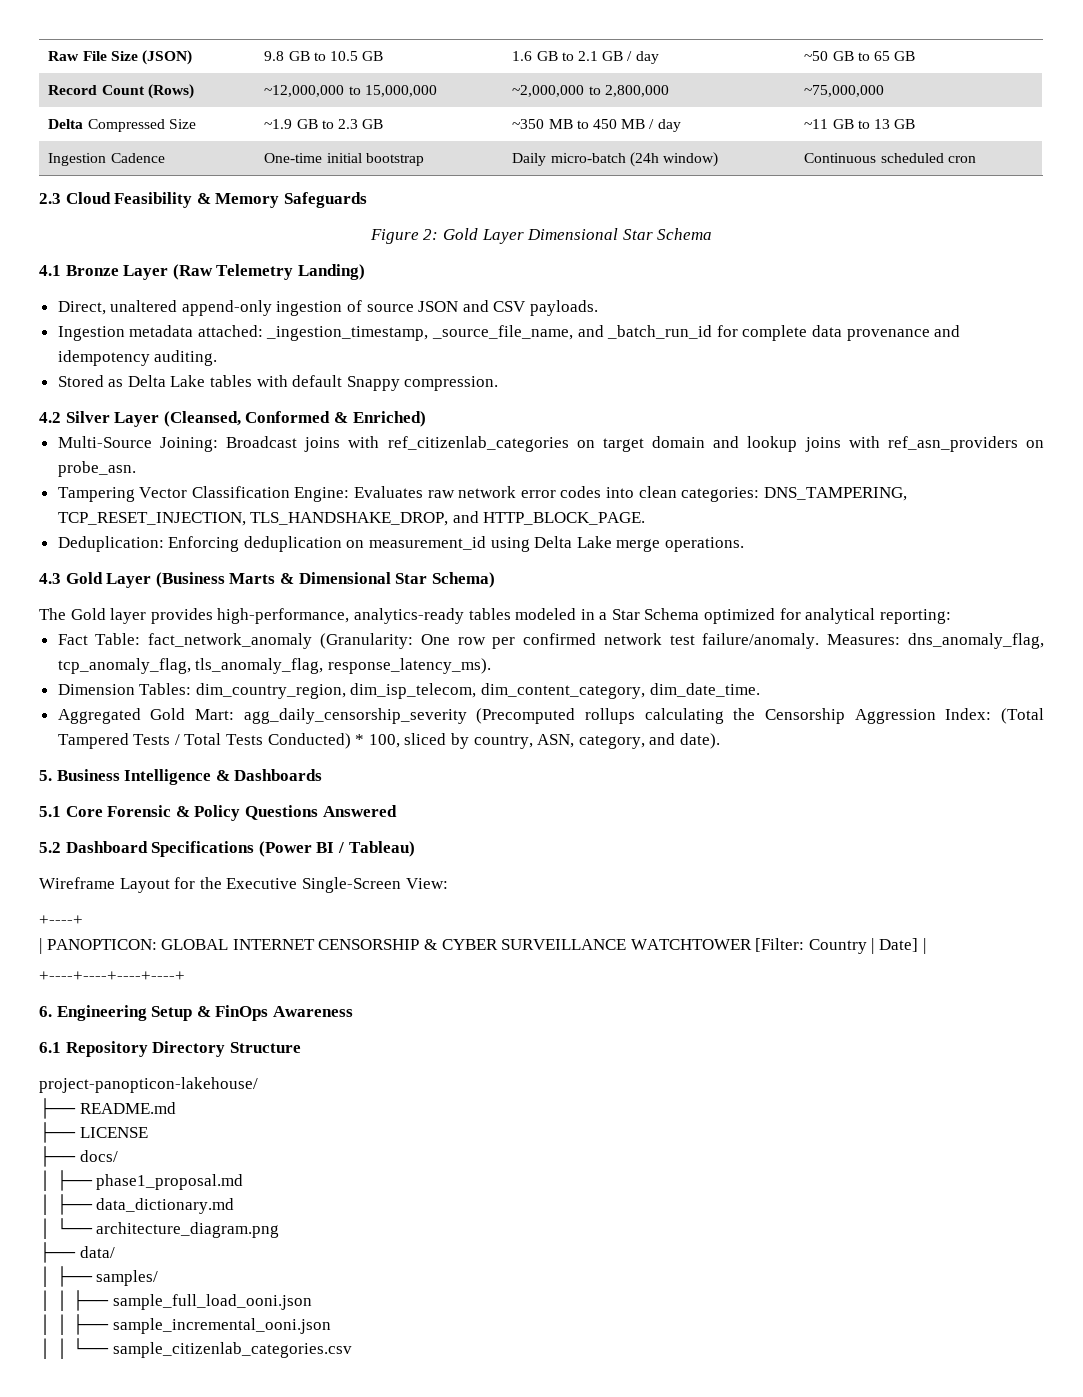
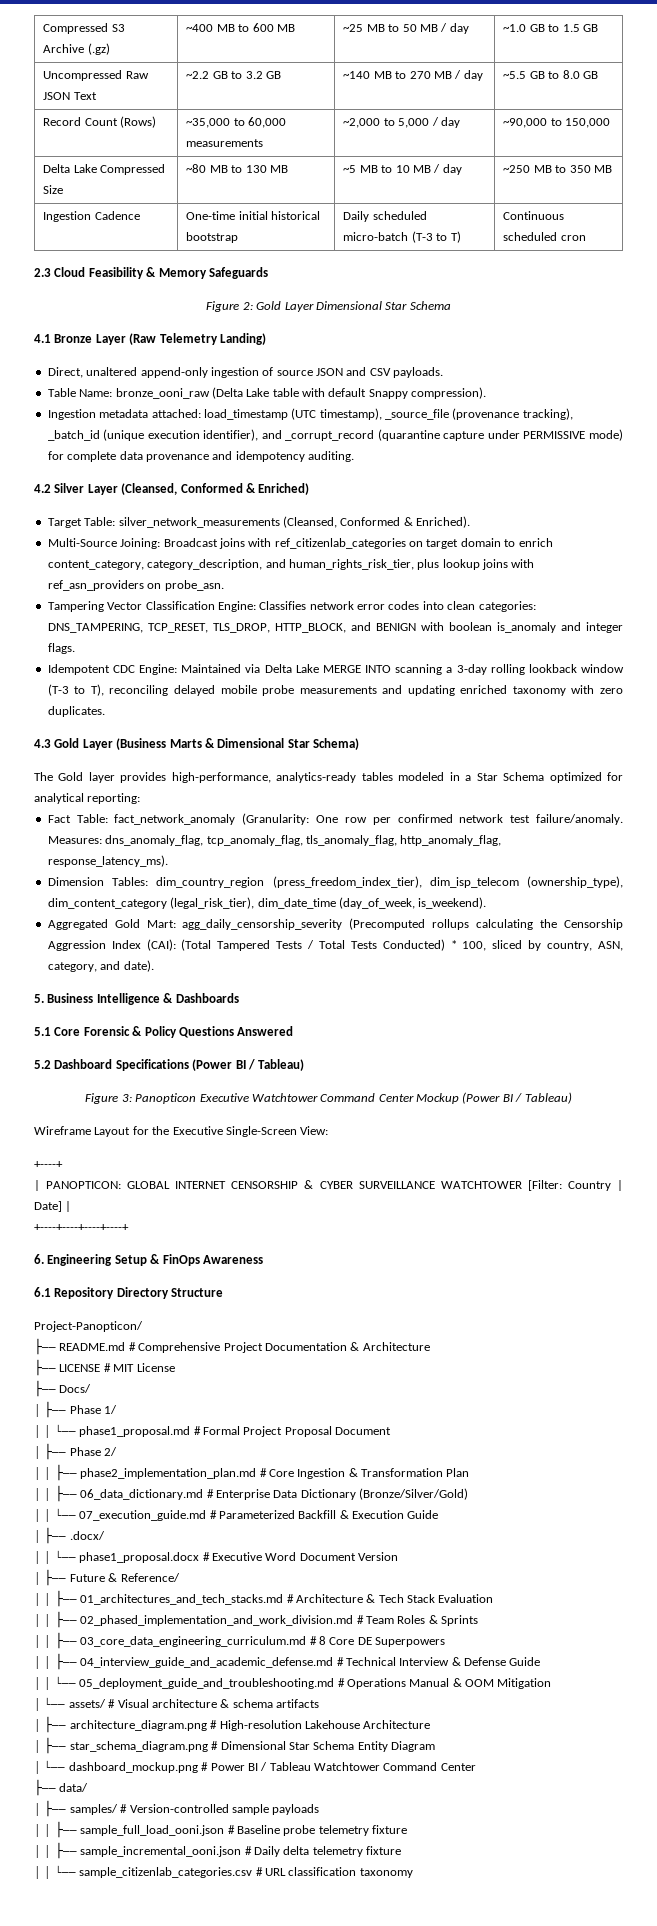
- Raw File Size (JSON) | 9.8 GB to 10.5 GB | 1.6 GB to 2.1 GB / day | ~50 GB to 65 GB
- Record Count (Rows) | ~12,000,000 to 15,000,000 | ~2,000,000 to 2,800,000 | ~75,000,000
- Delta Compressed Size | ~1.9 GB to 2.3 GB | ~350 MB to 450 MB / day | ~11 GB to 13 GB
+ Compressed S3 Archive (.gz) | ~400 MB to 600 MB | ~25 MB to 50 MB / day | ~1.0 GB to 1.5 GB
+ Uncompressed Raw JSON Text | ~2.2 GB to 3.2 GB | ~140 MB to 270 MB / day | ~5.5 GB to 8.0 GB
+ Record Count (Rows) | ~35,000 to 60,000 measurements | ~2,000 to 5,000 / day | ~90,000 to 150,000
+ Delta Lake Compressed Size | ~80 MB to 130 MB | ~5 MB to 10 MB / day | ~250 MB to 350 MB
- Ingestion Cadence | One-time initial bootstrap | Daily micro-batch (24h window) | Continuous scheduled cron
+ Ingestion Cadence | One-time initial historical bootstrap | Daily scheduled micro-batch (T-3 to T) | Continuous scheduled cron
- Ingestion metadata attached: _ingestion_timestamp, _source_file_name, and _batch_run_id for complete data provenance and idempotency auditing.
+ Table Name: bronze_ooni_raw (Delta Lake table with default Snappy compression).
+ Ingestion metadata attached: load_timestamp (UTC timestamp), _source_file (provenance tracking), _batch_id (unique execution identifier), and _corrupt_record (quarantine capture under PERMISSIVE mode) for complete data provenance and idempotency auditing.
- Stored as Delta Lake tables with default Snappy compression.
+ Target Table: silver_network_measurements (Cleansed, Conformed & Enriched).
- Multi-Source Joining: Broadcast joins with ref_citizenlab_categories on target domain and lookup joins with ref_asn_providers on probe_asn.
+ Multi-Source Joining: Broadcast joins with ref_citizenlab_categories on target domain to enrich content_category, category_description, and human_rights_risk_tier, plus lookup joins with ref_asn_providers on probe_asn.
- Tampering Vector Classification Engine: Evaluates raw network error codes into clean categories: DNS_TAMPERING, TCP_RESET_INJECTION, TLS_HANDSHAKE_DROP, and HTTP_BLOCK_PAGE.
- Deduplication: Enforcing deduplication on measurement_id using Delta Lake merge operations.
+ Tampering Vector Classification Engine: Classifies network error codes into clean categories: DNS_TAMPERING, TCP_RESET, TLS_DROP, HTTP_BLOCK, and BENIGN with boolean is_anomaly and integer flags.
+ Idempotent CDC Engine: Maintained via Delta Lake MERGE INTO scanning a 3-day rolling lookback window (T-3 to T), reconciling delayed mobile probe measurements and updating enriched taxonomy with zero duplicates.
- Measures: dns_anomaly_flag, tcp_anomaly_flag, tls_anomaly_flag, response_latency_ms).
+ Measures: dns_anomaly_flag, tcp_anomaly_flag, tls_anomaly_flag, http_anomaly_flag, response_latency_ms).
- Dimension Tables: dim_country_region, dim_isp_telecom, dim_content_category, dim_date_time.
+ Dimension Tables: dim_country_region (press_freedom_index_tier), dim_isp_telecom (ownership_type), dim_content_category (legal_risk_tier), dim_date_time (day_of_week, is_weekend).
- Aggregated Gold Mart: agg_daily_censorship_severity (Precomputed rollups calculating the Censorship Aggression Index: (Total Tampered Tests / Total Tests Conducted) * 100, sliced by country, ASN, category, and date).
+ Aggregated Gold Mart: agg_daily_censorship_severity (Precomputed rollups calculating the Censorship Aggression Index (CAI): (Total Tampered Tests / Total Tests Conducted) * 100, sliced by country, ASN, category, and date).
+ Figure 3: Panopticon Executive Watchtower Command Center Mockup (Power BI / Tableau)
- project-panopticon-lakehouse/
+ Project-Panopticon/
- ├── README.md
+ ├── README.md # Comprehensive Project Documentation & Architecture
- ├── LICENSE
- ├── docs/
- │ ├── phase1_proposal.md
- │ ├── data_dictionary.md
- │ └── architecture_diagram.png
+ ├── LICENSE # MIT License
+ ├── Docs/
+ │ ├── Phase 1/
+ │ │ └── phase1_proposal.md # Formal Project Proposal Document
+ │ ├── Phase 2/
+ │ │ ├── phase2_implementation_plan.md # Core Ingestion & Transformation Plan
+ │ │ ├── 06_data_dictionary.md # Enterprise Data Dictionary (Bronze/Silver/Gold)
+ │ │ └── 07_execution_guide.md # Parameterized Backfill & Execution Guide
+ │ ├── .docx/
+ │ │ └── phase1_proposal.docx # Executive Word Document Version
+ │ ├── Future & Reference/
+ │ │ ├── 01_architectures_and_tech_stacks.md # Architecture & Tech Stack Evaluation
+ │ │ ├── 02_phased_implementation_and_work_division.md # Team Roles & Sprints
+ │ │ ├── 03_core_data_engineering_curriculum.md # 8 Core DE Superpowers
+ │ │ ├── 04_interview_guide_and_academic_defense.md # Technical Interview & Defense Guide
+ │ │ └── 05_deployment_guide_and_troubleshooting.md # Operations Manual & OOM Mitigation
+ │ └── assets/ # Visual architecture & schema artifacts
+ │ ├── architecture_diagram.png # High-resolution Lakehouse Architecture
+ │ ├── star_schema_diagram.png # Dimensional Star Schema Entity Diagram
+ │ └── dashboard_mockup.png # Power BI / Tableau Watchtower Command Center
- │ ├── samples/
+ │ ├── samples/ # Version-controlled sample payloads
- │ │ ├── sample_full_load_ooni.json
+ │ │ ├── sample_full_load_ooni.json # Baseline probe telemetry fixture
- │ │ ├── sample_incremental_ooni.json
+ │ │ ├── sample_incremental_ooni.json # Daily delta telemetry fixture
- │ │ └── sample_citizenlab_categories.csv
+ │ │ └── sample_citizenlab_categories.csv # URL classification taxonomy

